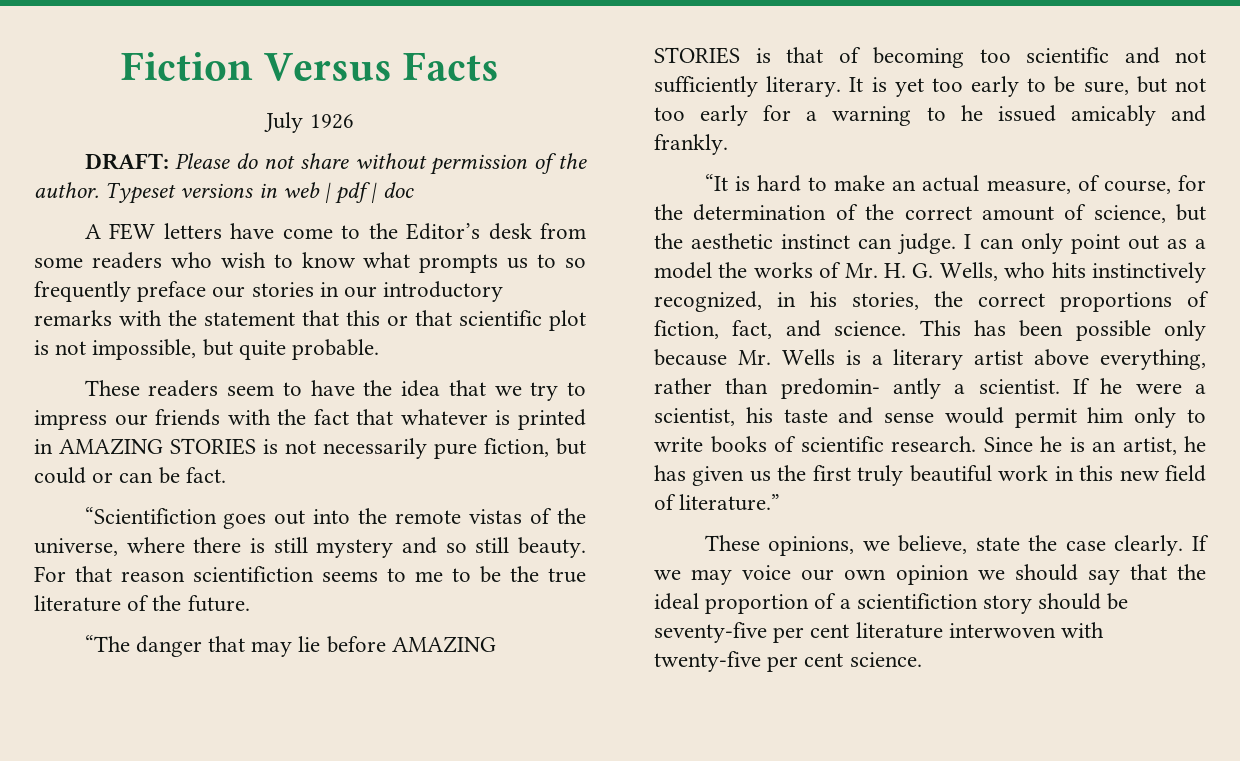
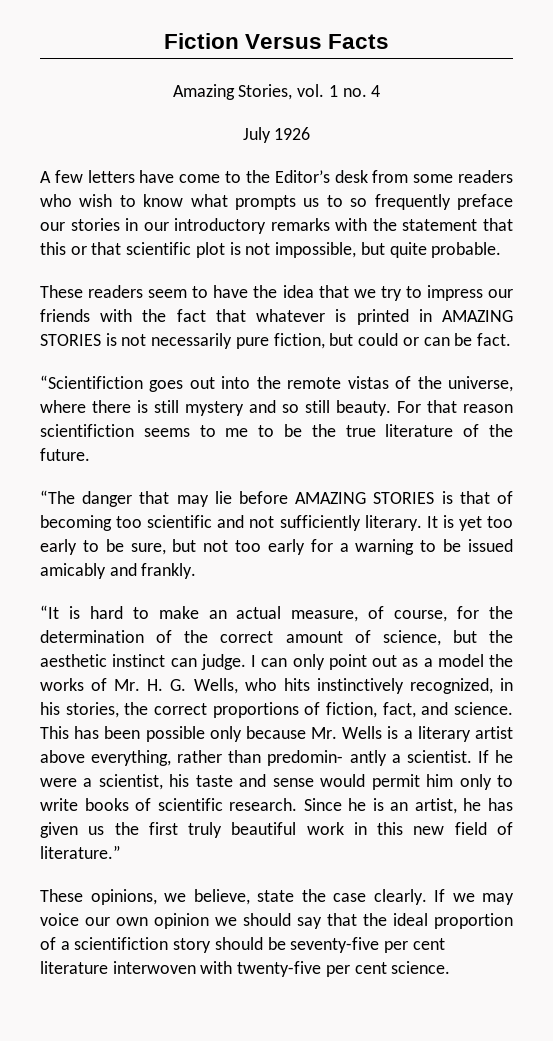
+ Amazing Stories, vol. 1 no. 4
  July 1926
- DRAFT: Please do not share without permission of the author. Typeset versions in web | pdf | doc
- A FEW letters have come to the Editor’s desk from some readers who wish to know what prompts us to so frequently preface our stories in our introductory remarks with the statement that this or that scientific plot is not impossible, but quite probable.
+ A few letters have come to the Editor’s desk from some readers who wish to know what prompts us to so frequently preface our stories in our introductory remarks with the statement that this or that scientific plot is not impossible, but quite probable.
- It is yet too early to be sure, but not too early for a warning to he issued amicably and frankly.
+ It is yet too early to be sure, but not too early for a warning to be issued amicably and frankly.

